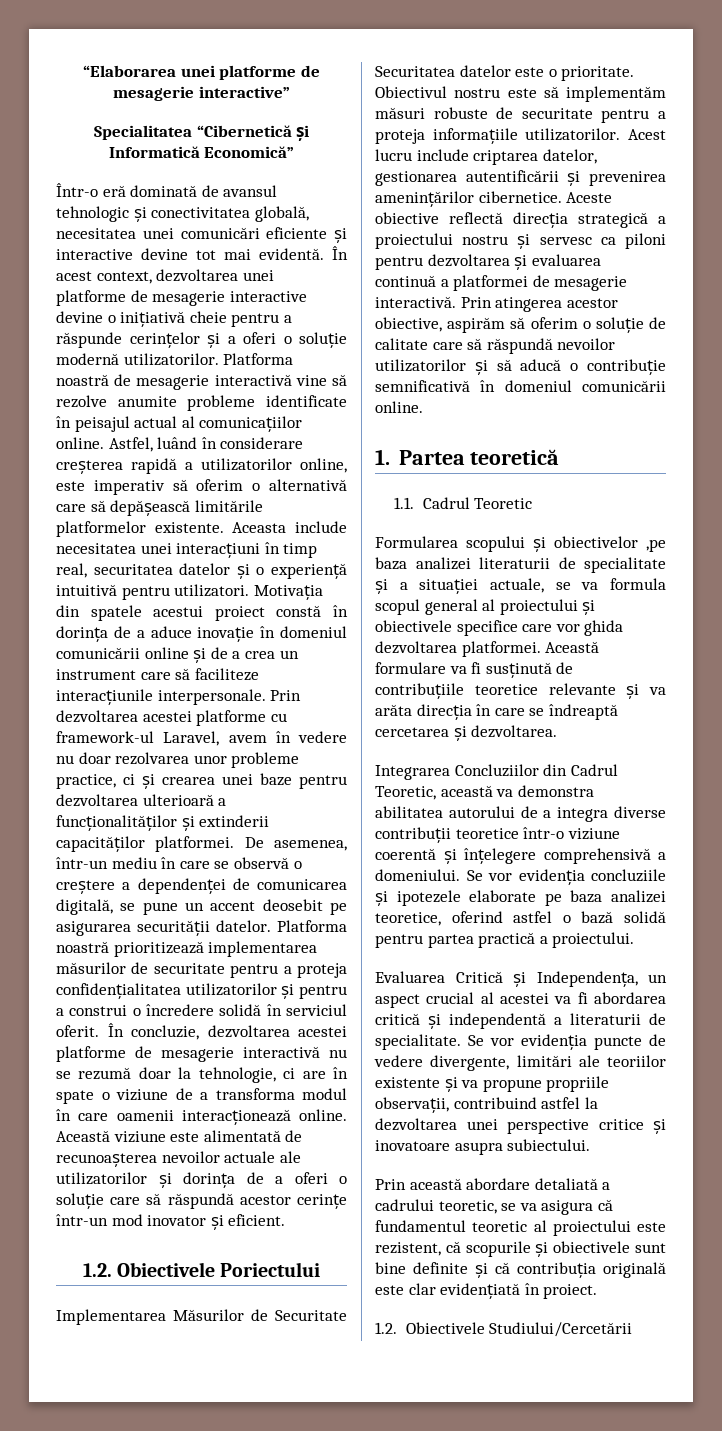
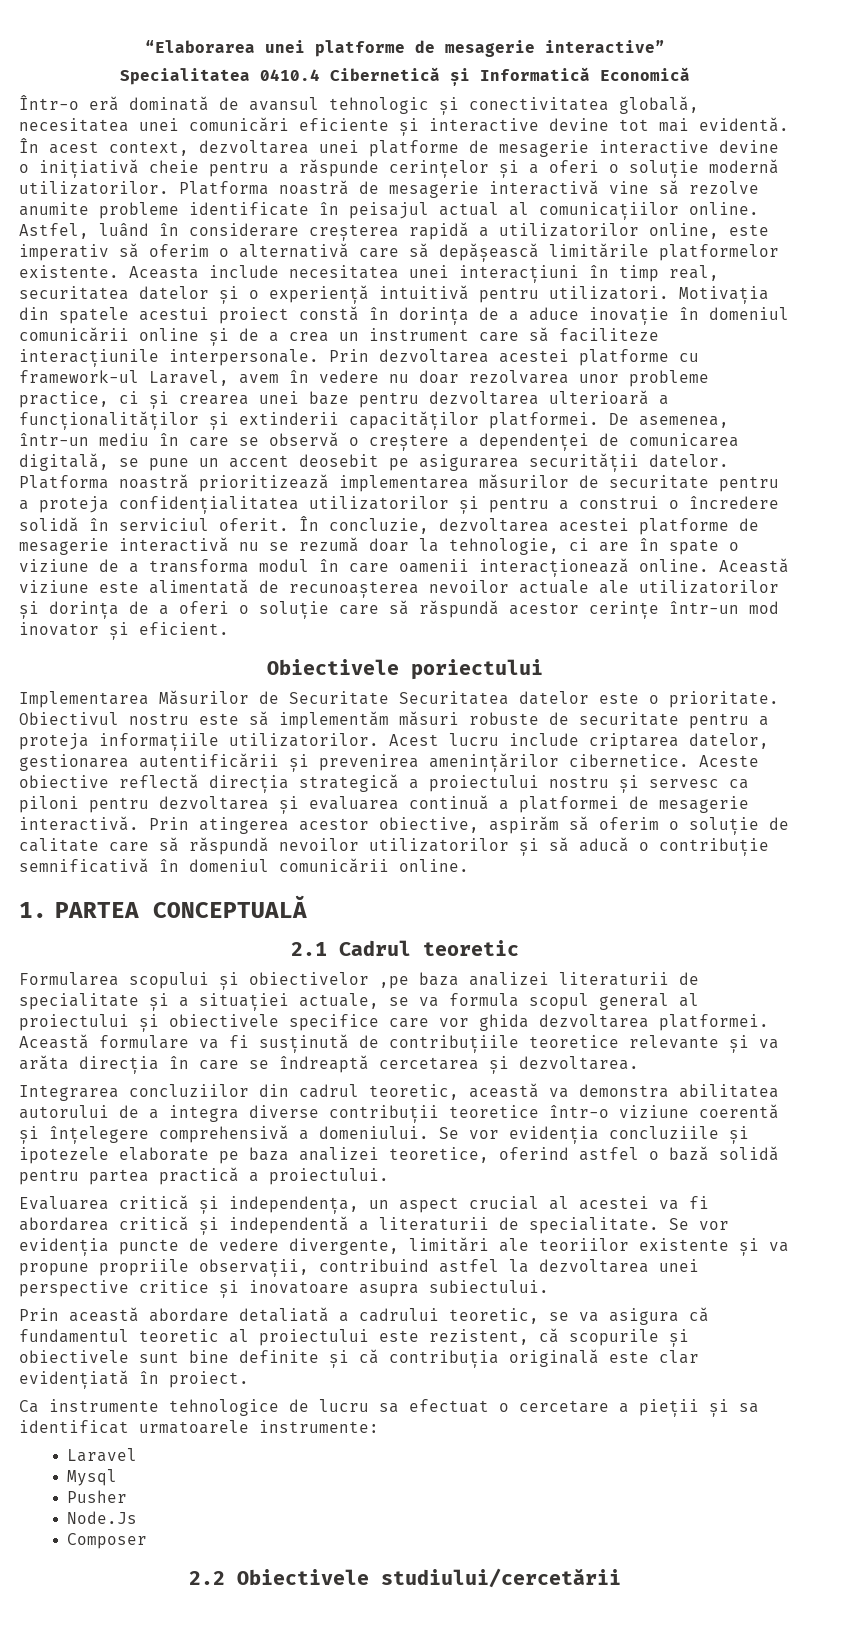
- Specialitatea “Cibernetică și Informatică Economică”
+ Specialitatea 0410.4 Cibernetică și Informatică Economică
- 1.2. Obiectivele Poriectului
+ Obiectivele poriectului
- 1. Partea teoretică
- 1.1. Cadrul Teoretic
+ 1. PARTEA CONCEPTUALĂ
+ 2.1 Cadrul teoretic
- Integrarea Concluziilor din Cadrul Teoretic, această va demonstra abilitatea autorului de a integra diverse contribuții teoretice într-o viziune coerentă și înțelegere comprehensivă a domeniului.
+ Integrarea concluziilor din cadrul teoretic, această va demonstra abilitatea autorului de a integra diverse contribuții teoretice într-o viziune coerentă și înțelegere comprehensivă a domeniului.
- Evaluarea Critică și Independența, un aspect crucial al acestei va fi abordarea critică și independentă a literaturii de specialitate.
+ Evaluarea critică și independența, un aspect crucial al acestei va fi abordarea critică și independentă a literaturii de specialitate.
- 1.2. Obiectivele Studiului/Cercetării
+ Ca instrumente tehnologice de lucru sa efectuat o cercetare a pieții și sa identificat urmatoarele instrumente:
+ Laravel
+ Mysql
+ Pusher
+ Node.Js
+ Composer
+ 2.2 Obiectivele studiului/cercetării

